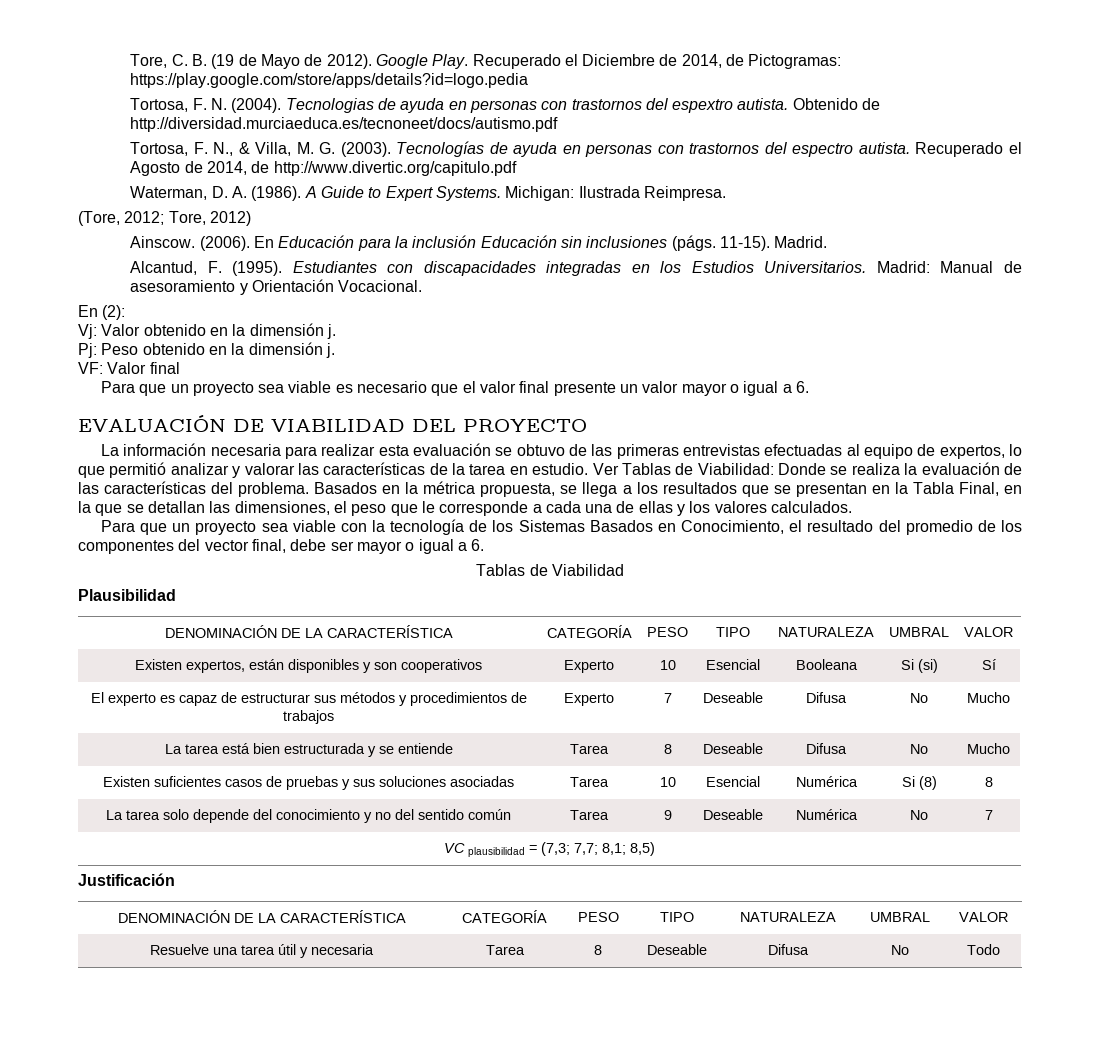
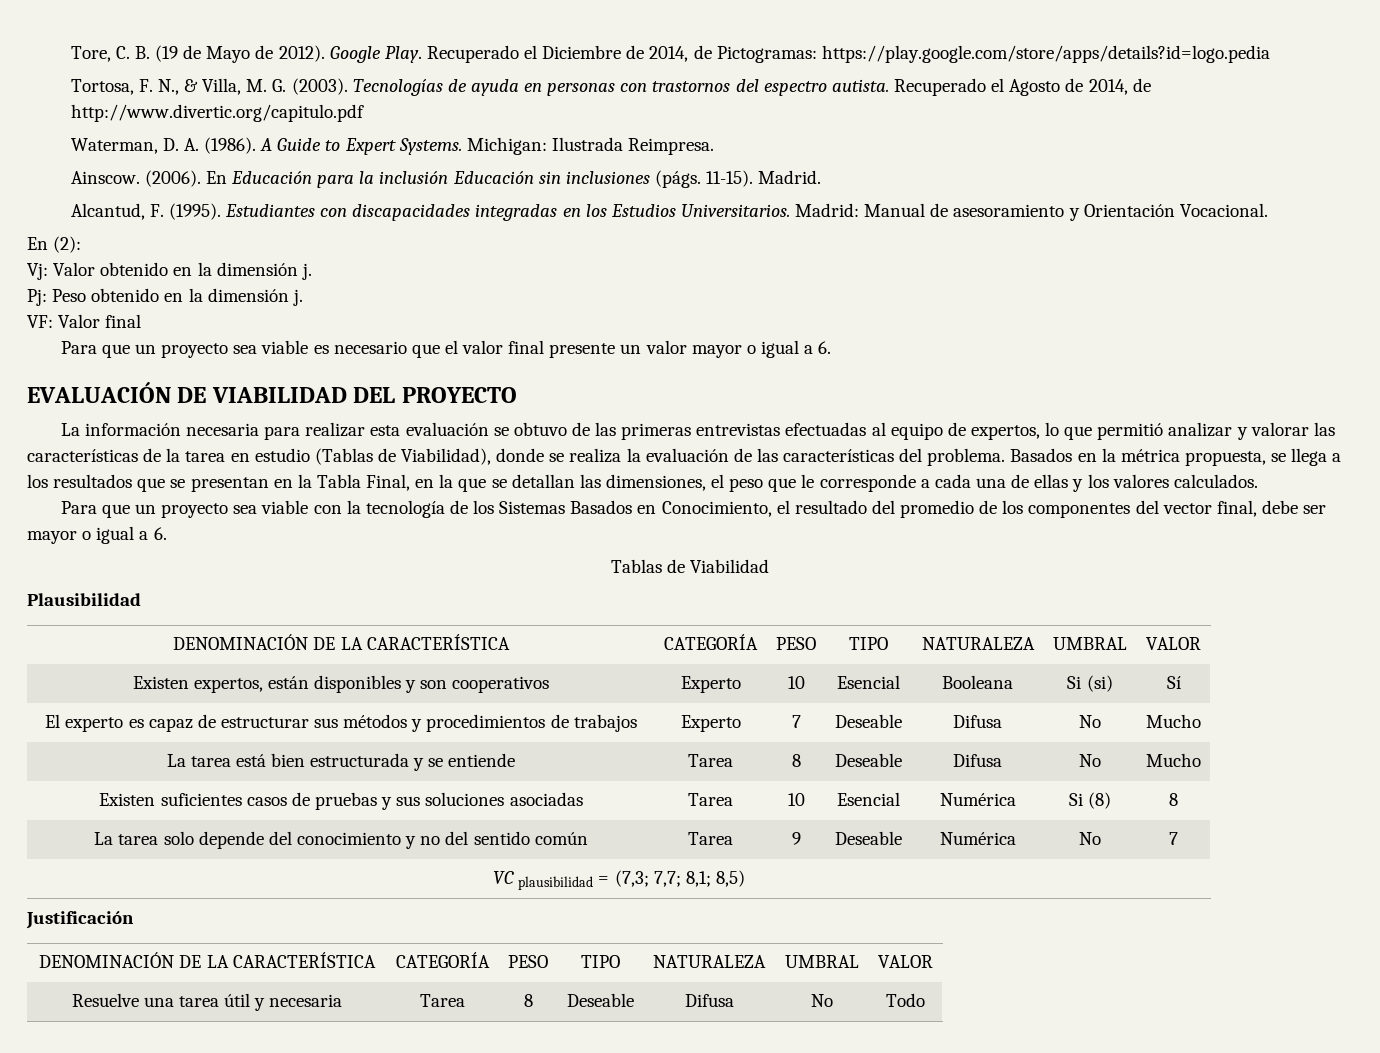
- Tortosa, F. N. (2004). Tecnologias de ayuda en personas con trastornos del espextro autista. Obtenido de http://diversidad.murciaeduca.es/tecnoneet/docs/autismo.pdf
- (Tore, 2012; Tore, 2012)
- La información necesaria para realizar esta evaluación se obtuvo de las primeras entrevistas efectuadas al equipo de expertos, lo que permitió analizar y valorar las características de la tarea en estudio. Ver Tablas de Viabilidad: Donde se realiza la evaluación de las características del problema.
+ La información necesaria para realizar esta evaluación se obtuvo de las primeras entrevistas efectuadas al equipo de expertos, lo que permitió analizar y valorar las características de la tarea en estudio (Tablas de Viabilidad), donde se realiza la evaluación de las características del problema.

